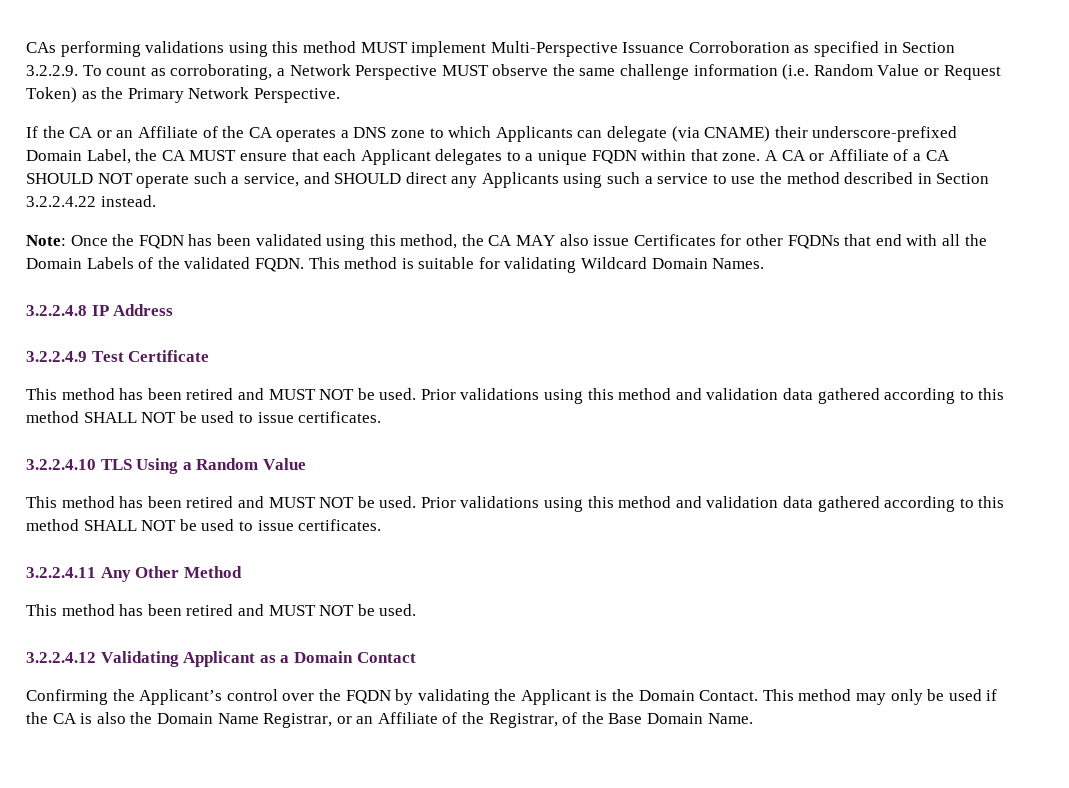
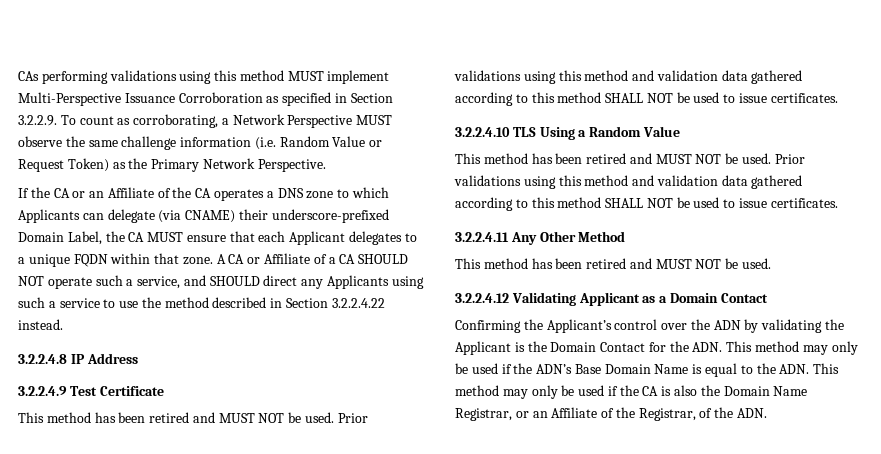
- Note: Once the FQDN has been validated using this method, the CA MAY also issue Certificates for other FQDNs that end with all the Domain Labels of the validated FQDN. This method is suitable for validating Wildcard Domain Names.
- Confirming the Applicant’s control over the FQDN by validating the Applicant is the Domain Contact. This method may only be used if the CA is also the Domain Name Registrar, or an Affiliate of the Registrar, of the Base Domain Name.
+ Confirming the Applicant’s control over the ADN by validating the Applicant is the Domain Contact for the ADN. This method may only be used if the ADN’s Base Domain Name is equal to the ADN. This method may only be used if the CA is also the Domain Name Registrar, or an Affiliate of the Registrar, of the ADN.

